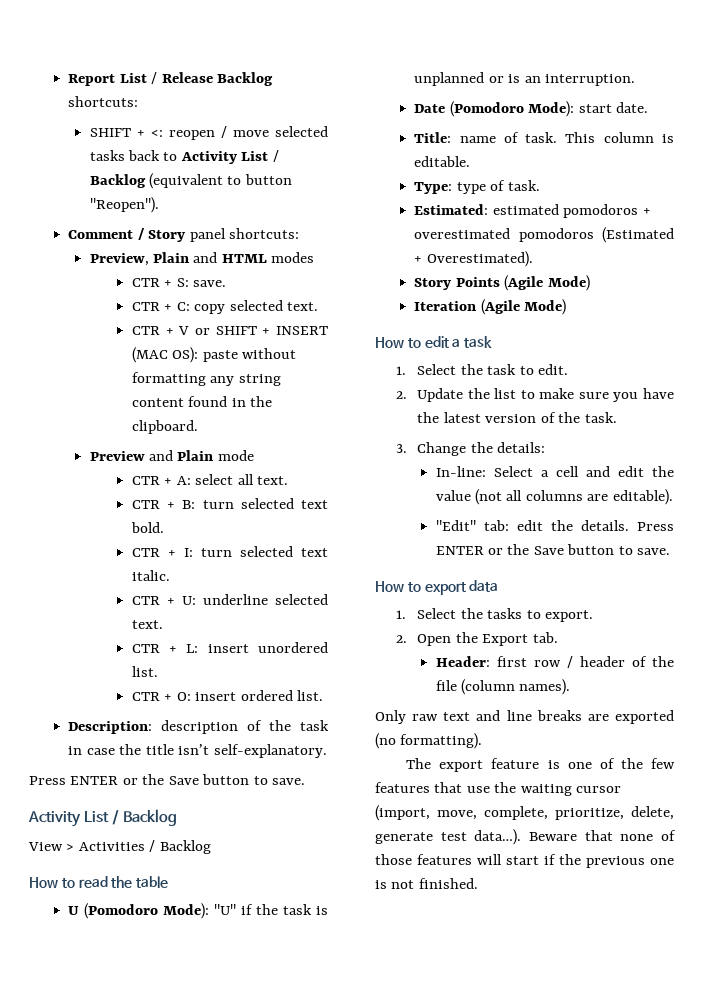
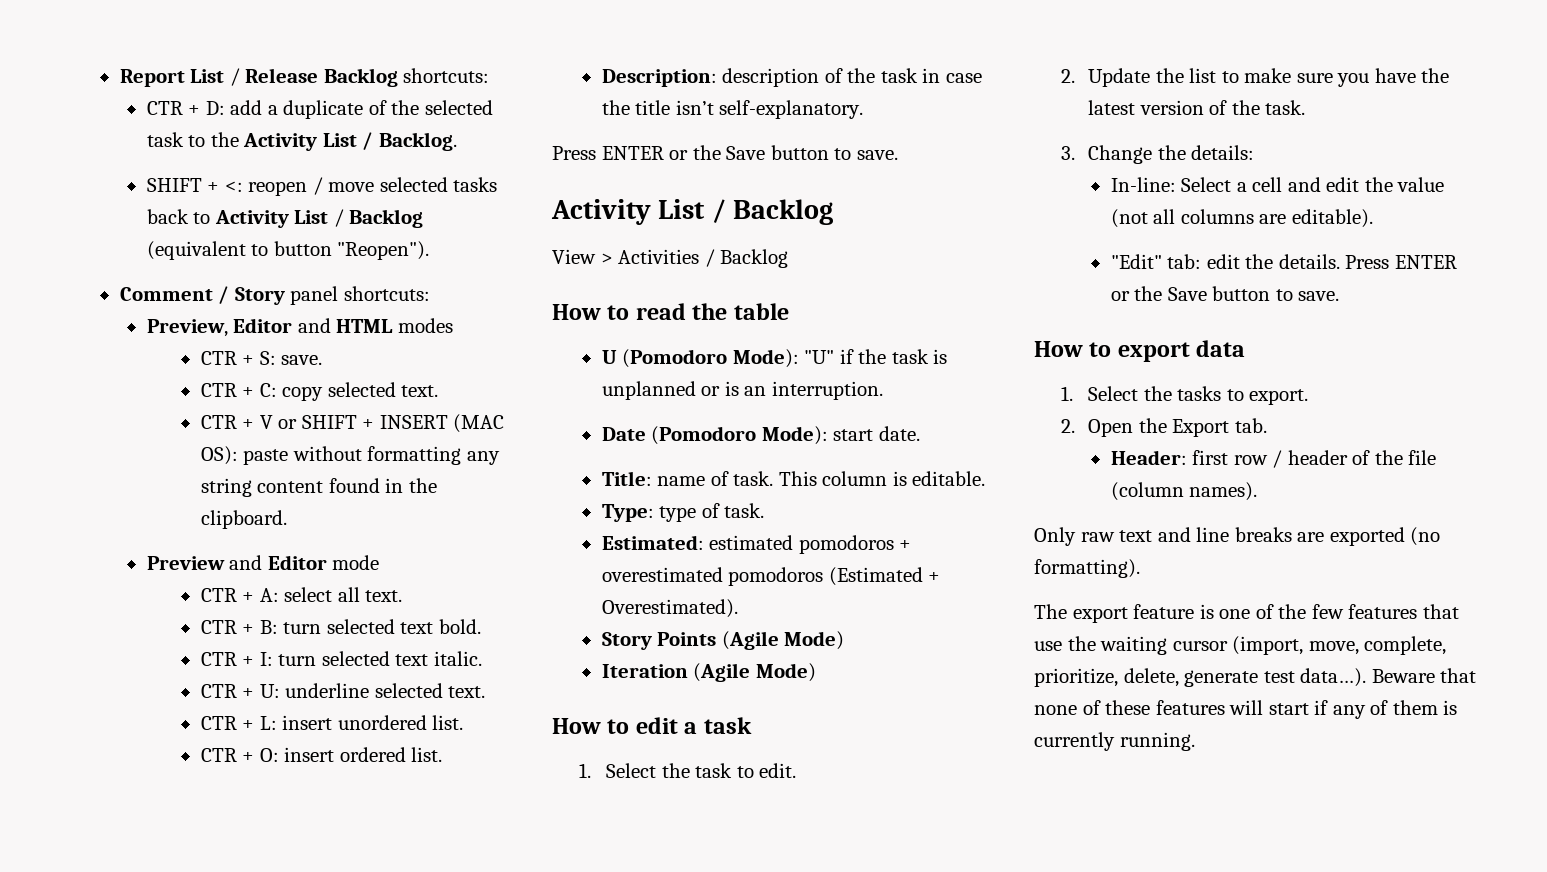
+ CTR + D: add a duplicate of the selected task to the Activity List / Backlog.
- Preview, Plain and HTML modes
+ Preview, Editor and HTML modes
- Preview and Plain mode
+ Preview and Editor mode
- Beware that none of those features will start if the previous one is not finished.
+ Beware that none of these features will start if any of them is currently running.

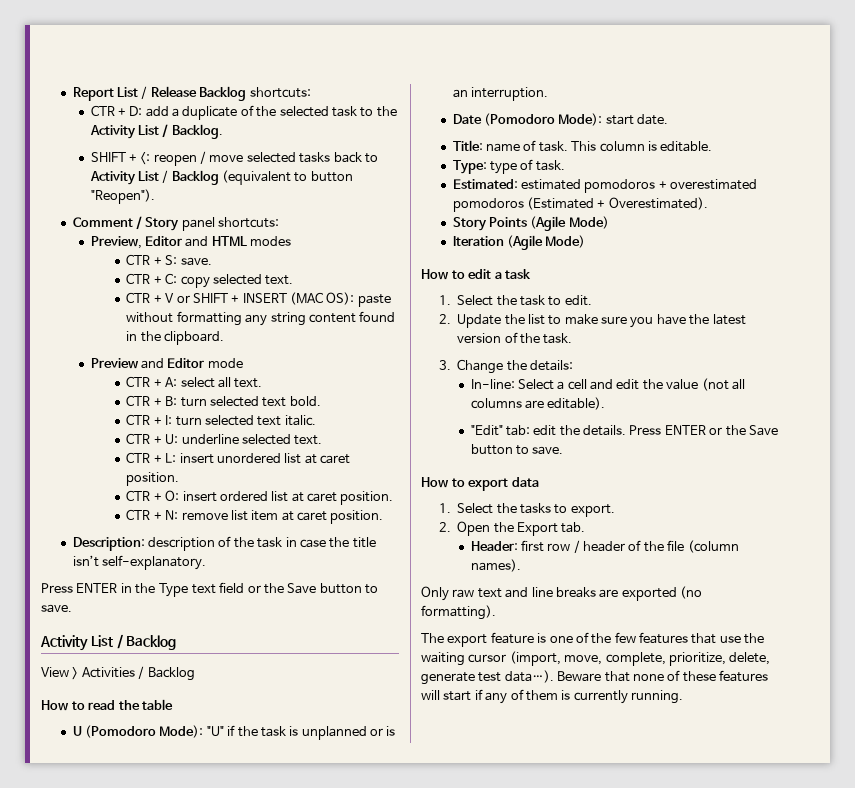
- CTR + L: insert unordered list.
+ CTR + L: insert unordered list at caret position.
- CTR + O: insert ordered list.
+ CTR + O: insert ordered list at caret position.
+ CTR + N: remove list item at caret position.
  Description: description of the task in case the title isn’t self-explanatory.
- Press ENTER or the Save button to save.
+ Press ENTER in the Type text field or the Save button to save.

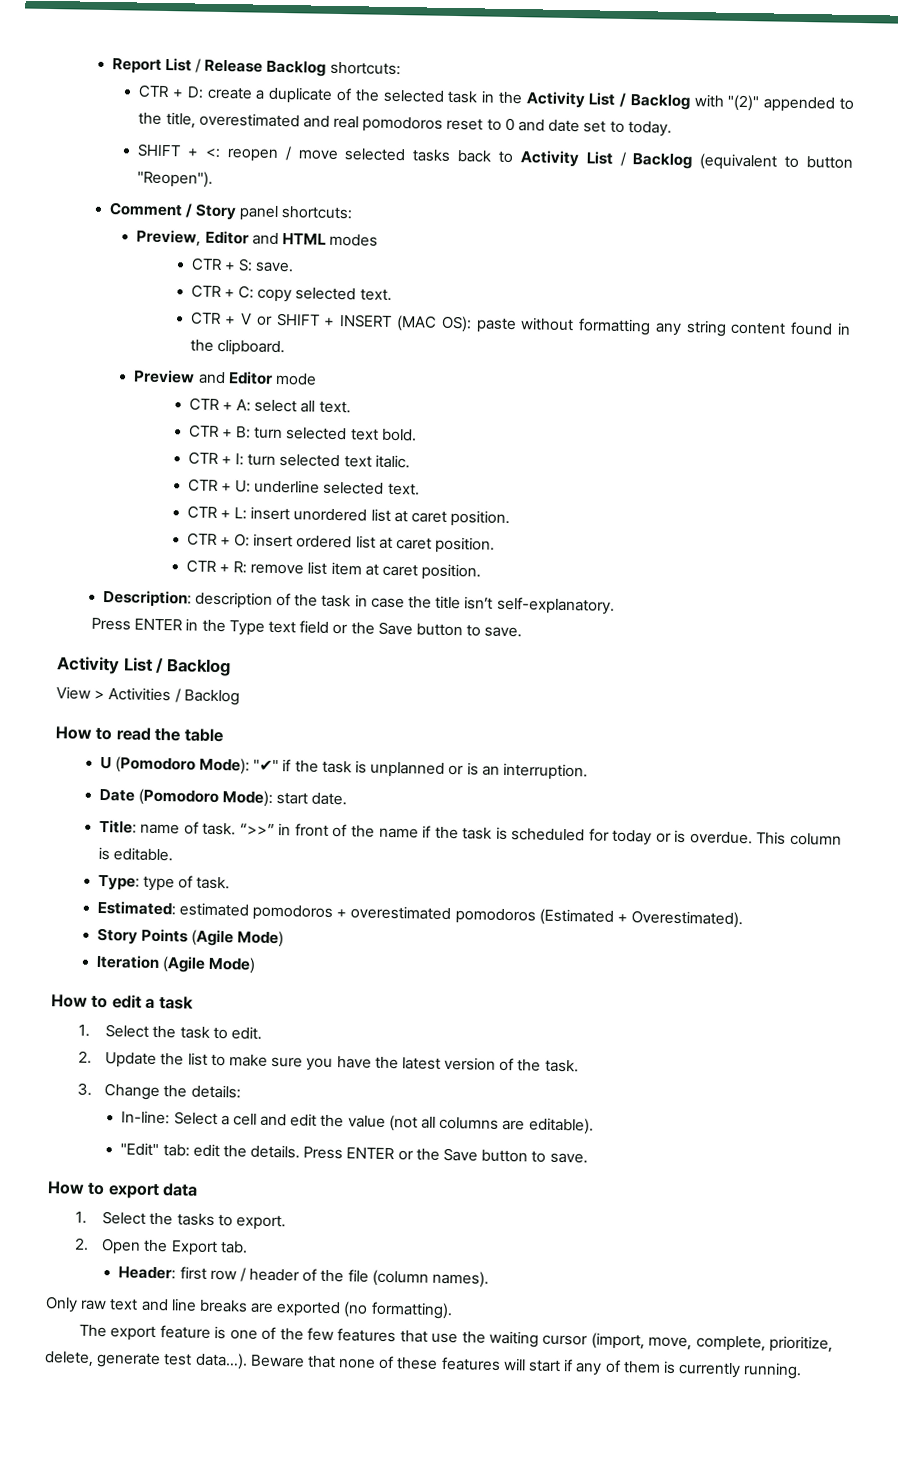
- CTR + D: add a duplicate of the selected task to the Activity List / Backlog.
+ CTR + D: create a duplicate of the selected task in the Activity List / Backlog with "(2)" appended to the title, overestimated and real pomodoros reset to 0 and date set to today.
- CTR + N: remove list item at caret position.
+ CTR + R: remove list item at caret position.
- U (Pomodoro Mode): "U" if the task is unplanned or is an interruption.
+ U (Pomodoro Mode): "✔" if the task is unplanned or is an interruption.
+ “>>” in front of the name if the task is scheduled for today or is overdue.

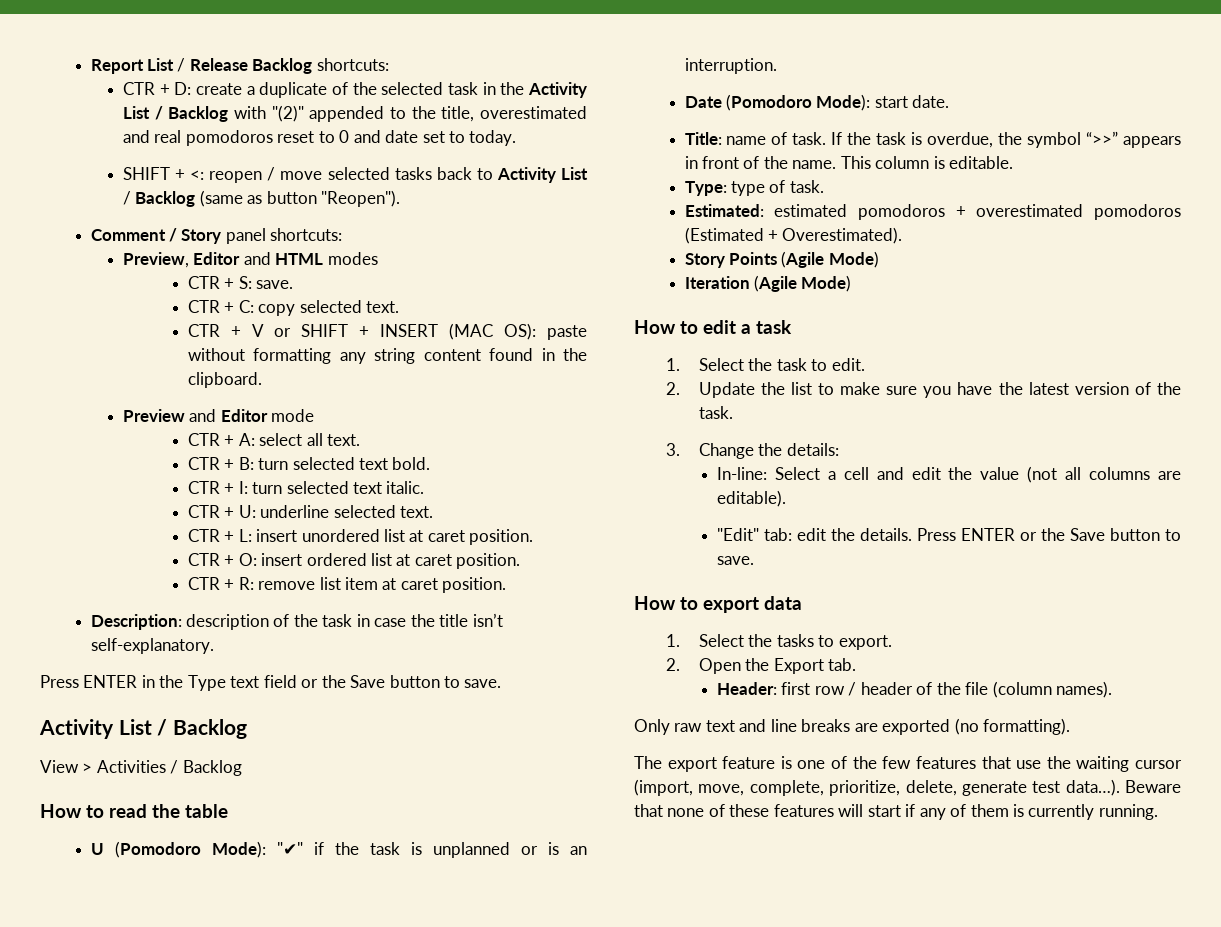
- SHIFT + <: reopen / move selected tasks back to Activity List / Backlog (equivalent to button "Reopen").
+ SHIFT + <: reopen / move selected tasks back to Activity List / Backlog (same as button "Reopen").
- “>>” in front of the name if the task is scheduled for today or is overdue.
+ If the task is overdue, the symbol “>>” appears in front of the name.

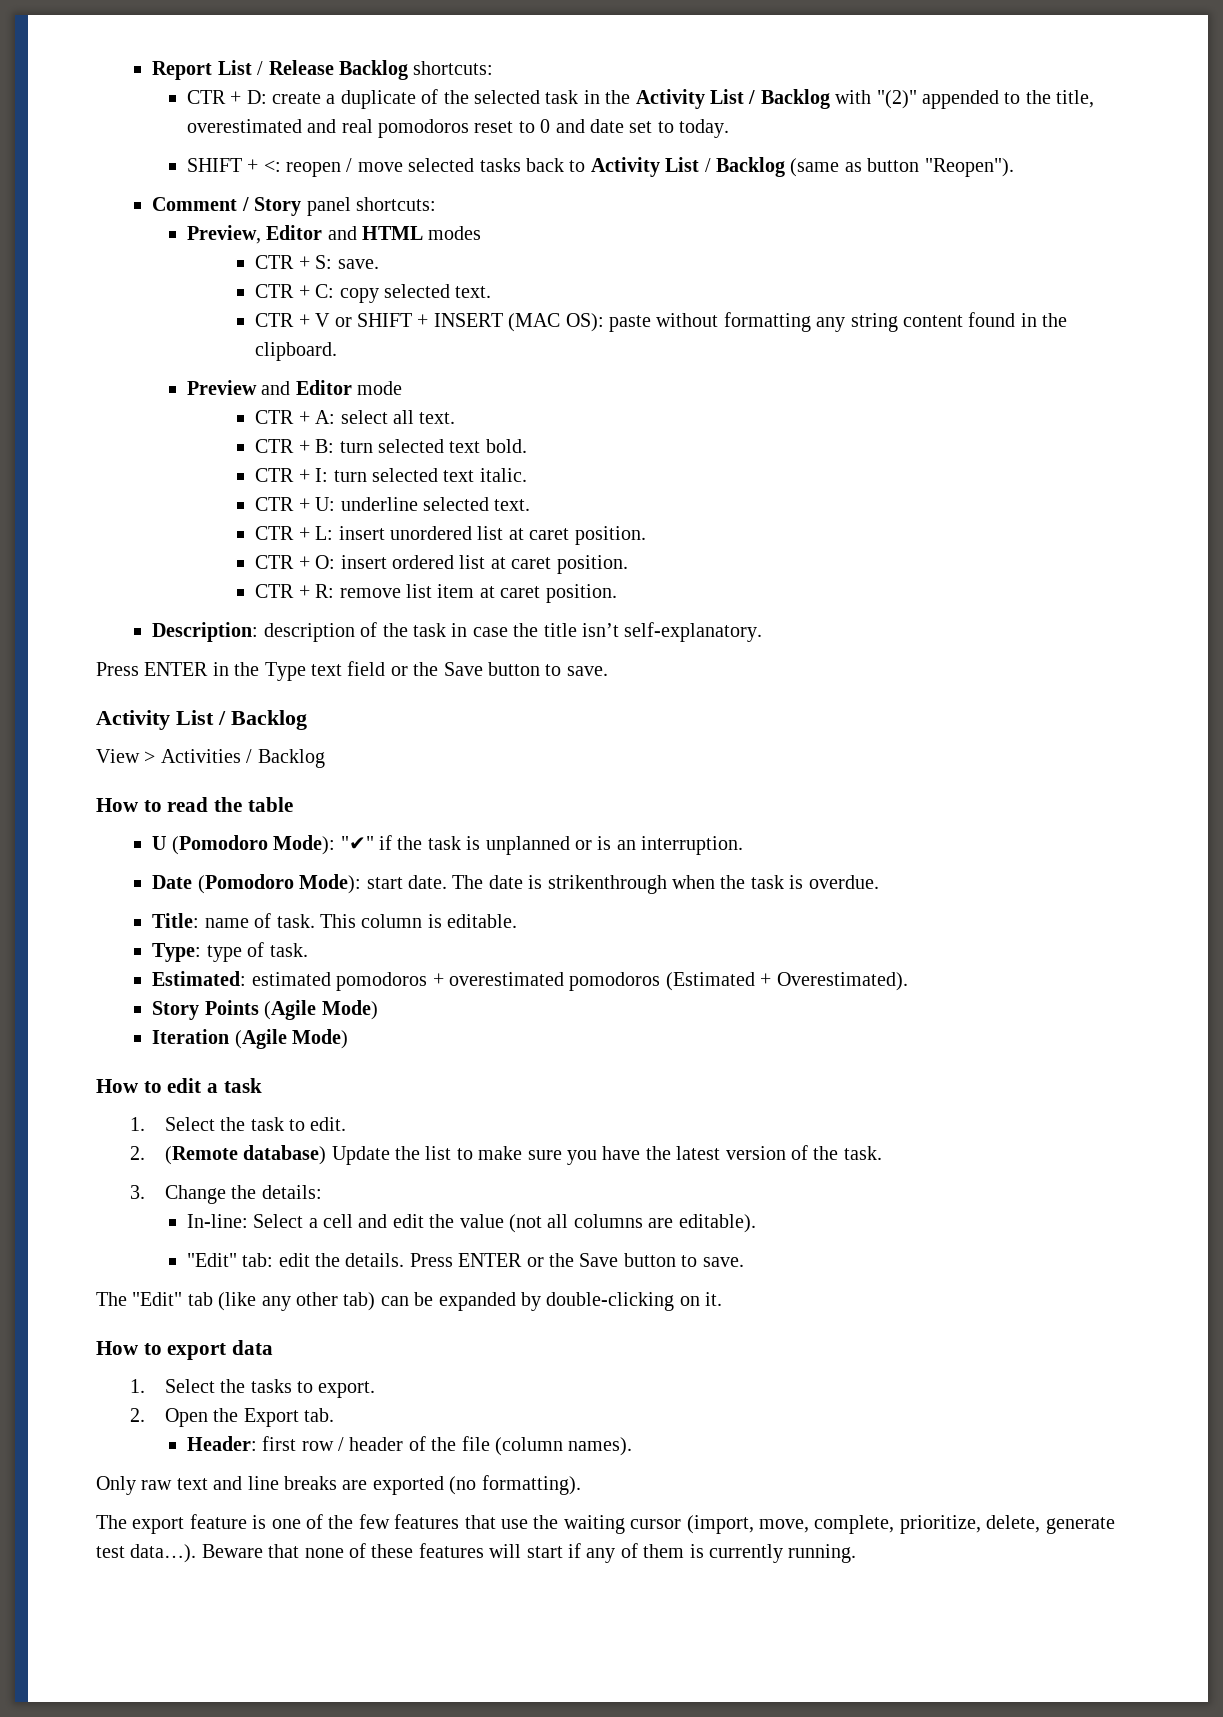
- Date (Pomodoro Mode): start date.
- Title: name of task. If the task is overdue, the symbol “>>” appears in front of the name.
+ Date (Pomodoro Mode): start date. The date is strikenthrough when the task is overdue.
+ Title: name of task.
- 2. Update the list to make sure you have the latest version of the task.
+ 2. (Remote database) Update the list to make sure you have the latest version of the task.
+ The "Edit" tab (like any other tab) can be expanded by double-clicking on it.

